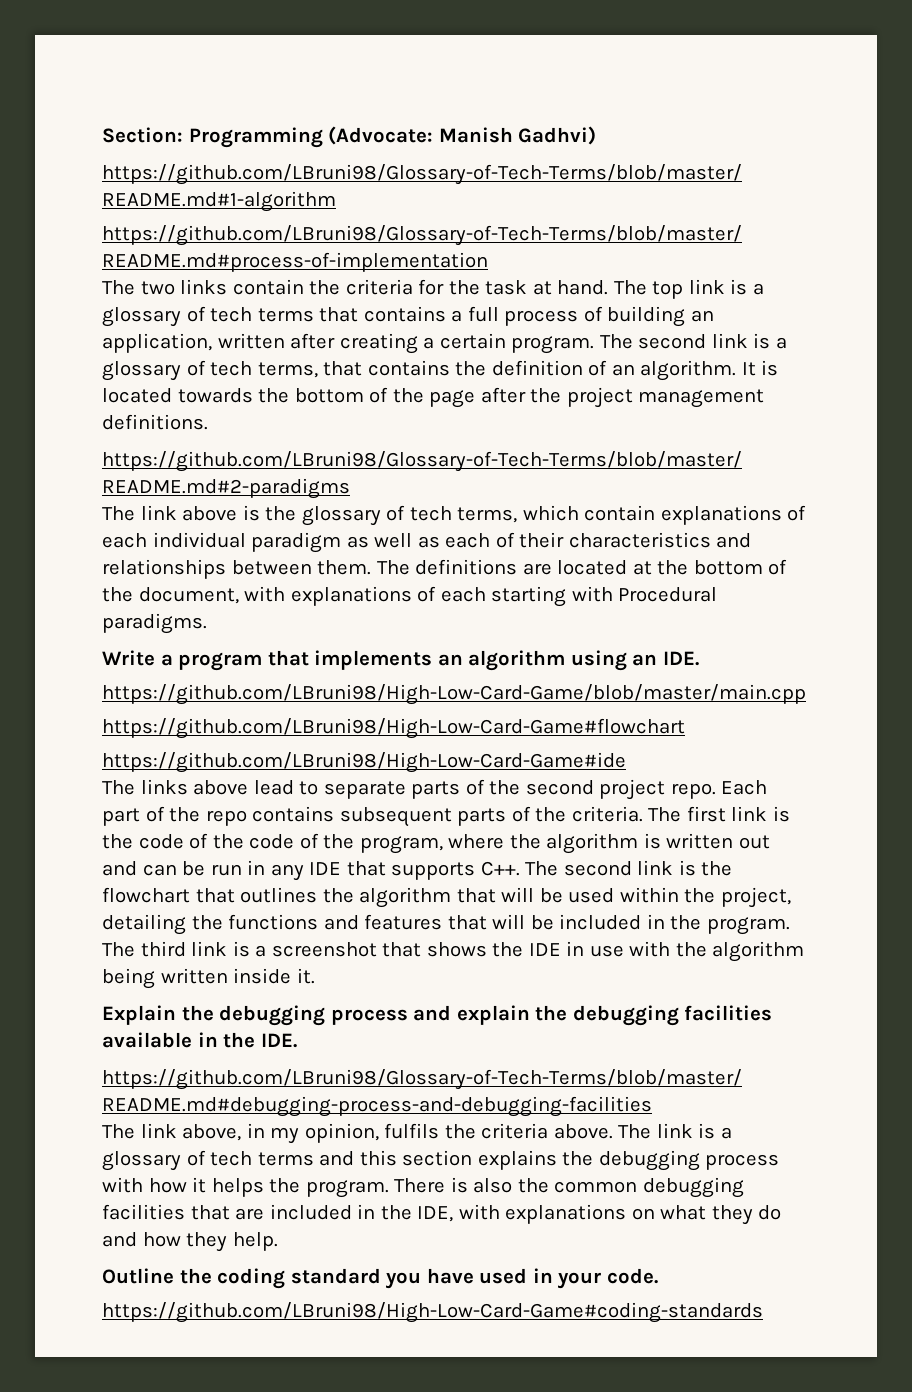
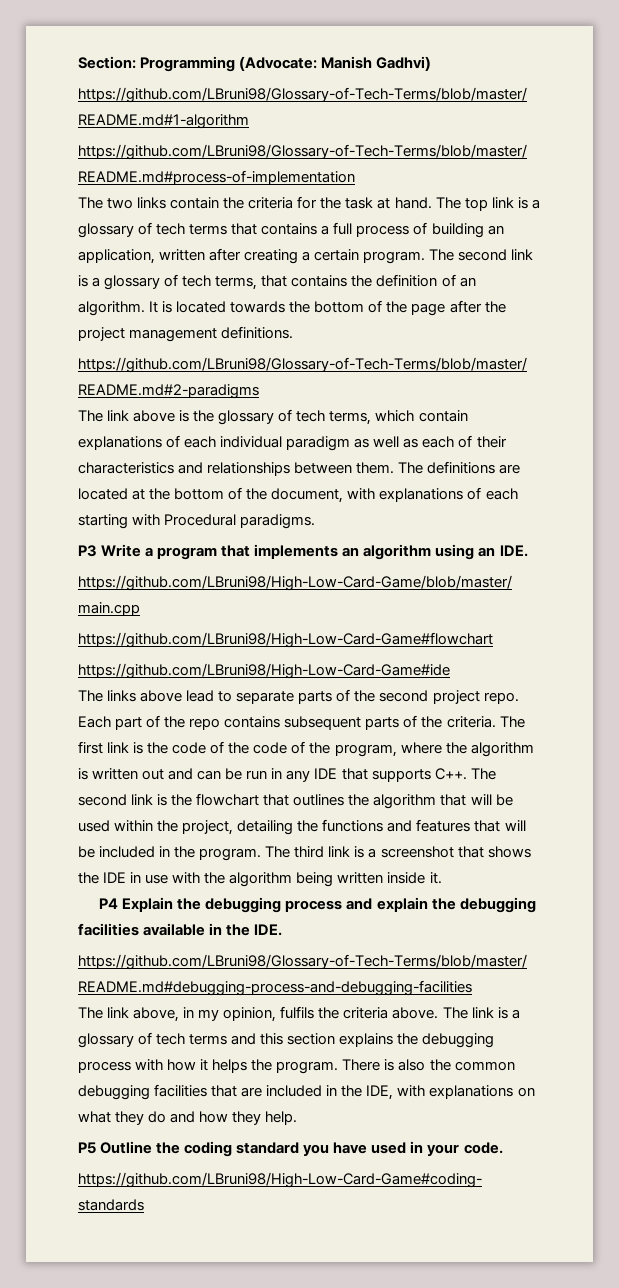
- Write a program that implements an algorithm using an IDE.
+ P3 Write a program that implements an algorithm using an IDE.
- Explain the debugging process and explain the debugging facilities available in the IDE.
+ P4 Explain the debugging process and explain the debugging facilities available in the IDE.
- Outline the coding standard you have used in your code.
+ P5 Outline the coding standard you have used in your code.

